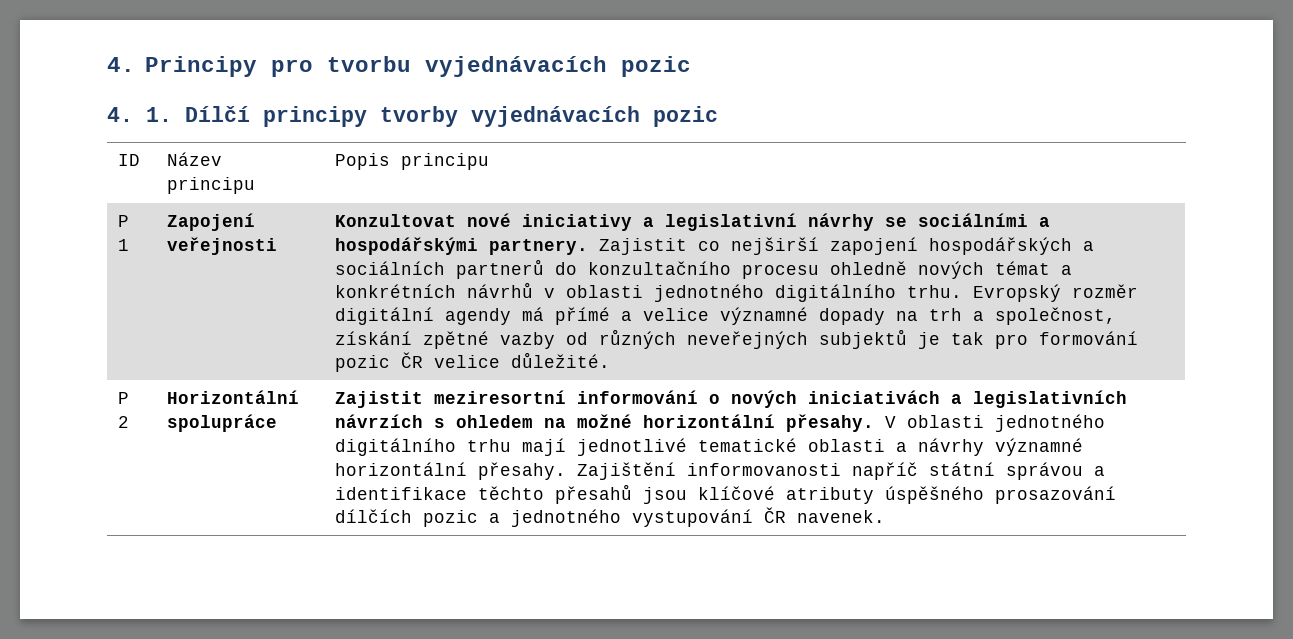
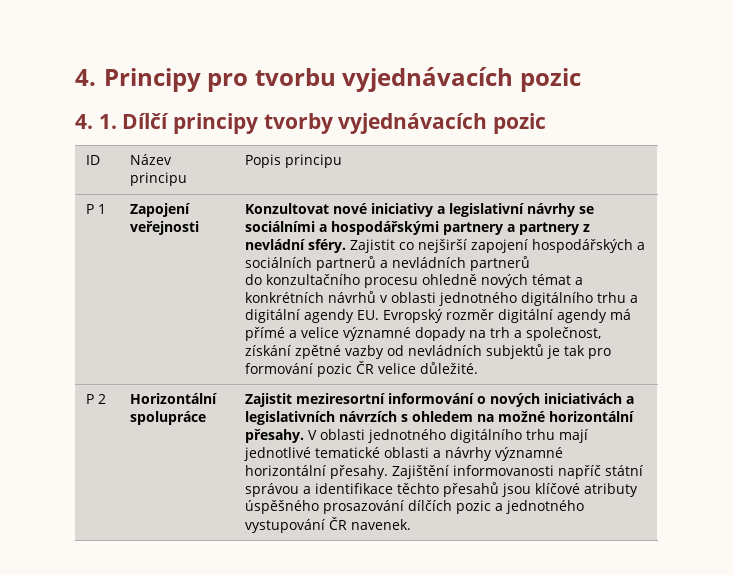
- Konzultovat nové iniciativy a legislativní návrhy se sociálními a hospodářskými partnery.
+ Konzultovat nové iniciativy a legislativní návrhy se sociálními a hospodářskými partnery a partnery z nevládní sféry.
- Zajistit co nejširší zapojení hospodářských a sociálních partnerů do konzultačního procesu ohledně nových témat a konkrétních návrhů v oblasti jednotného digitálního trhu. Evropský rozměr digitální agendy má přímé a velice významné dopady na trh a společnost, získání zpětné vazby od různých neveřejných subjektů je tak pro formování pozic ČR velice důležité.
+ Zajistit co nejširší zapojení hospodářských a sociálních partnerů a nevládních partnerů
+ do konzultačního procesu ohledně nových témat a konkrétních návrhů v oblasti jednotného digitálního trhu a digitální agendy EU. Evropský rozměr digitální agendy má přímé a velice významné dopady na trh a společnost, získání zpětné vazby od nevládních subjektů je tak pro formování pozic ČR velice důležité.

